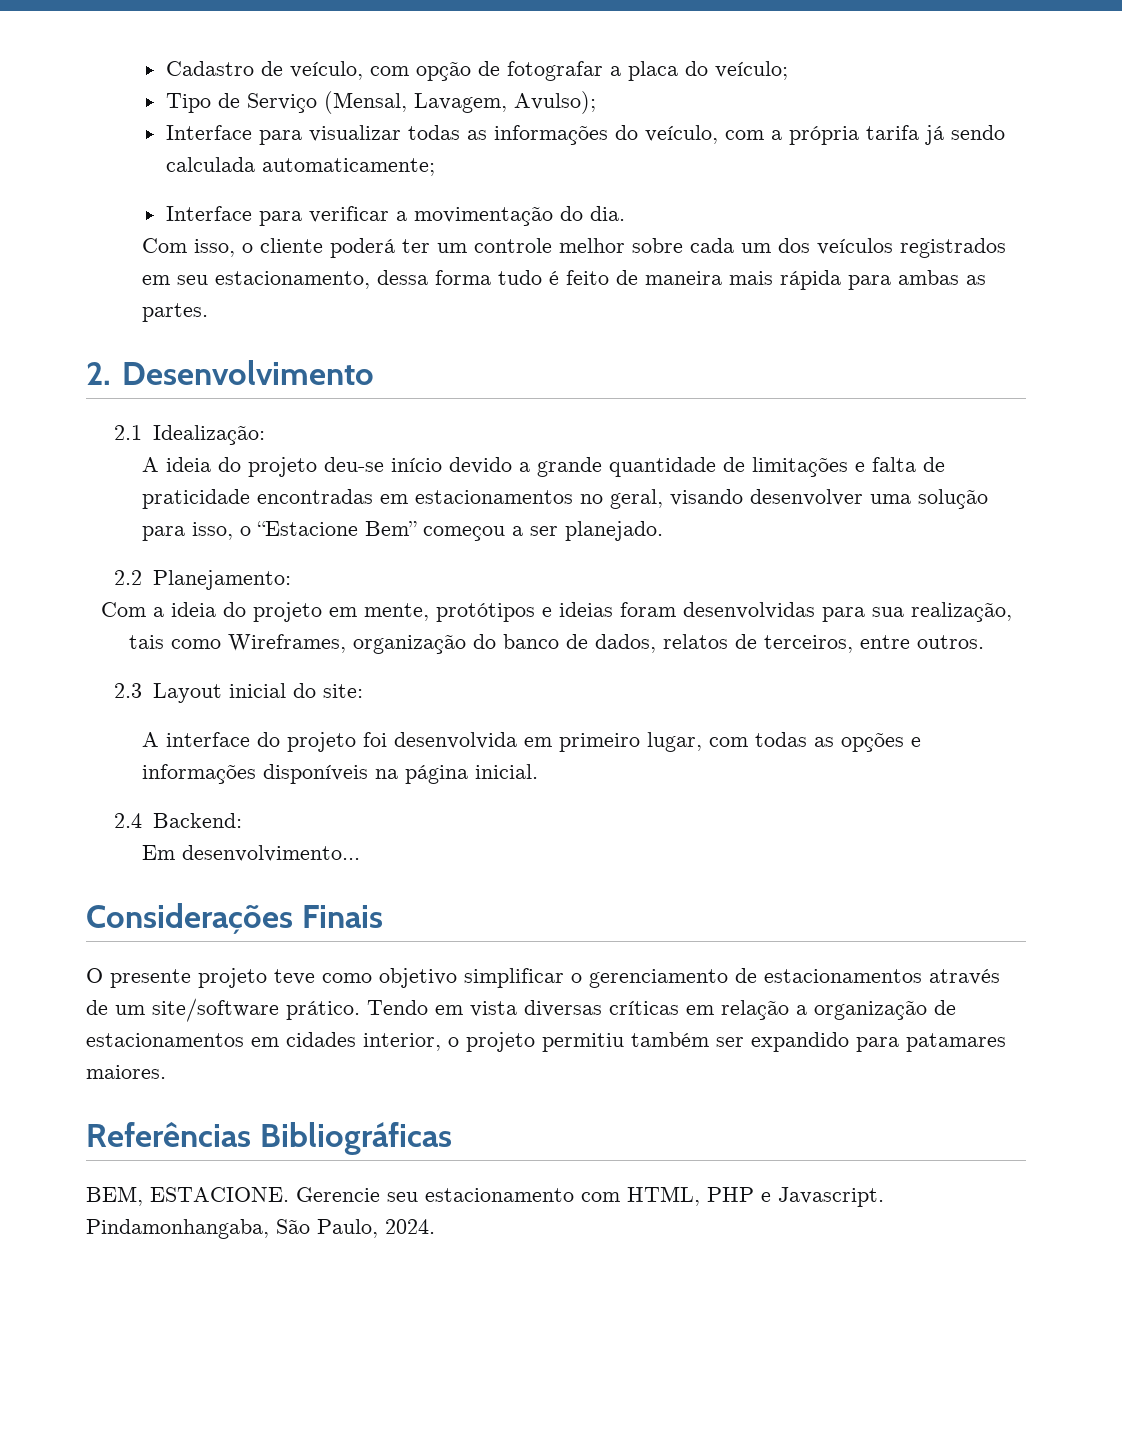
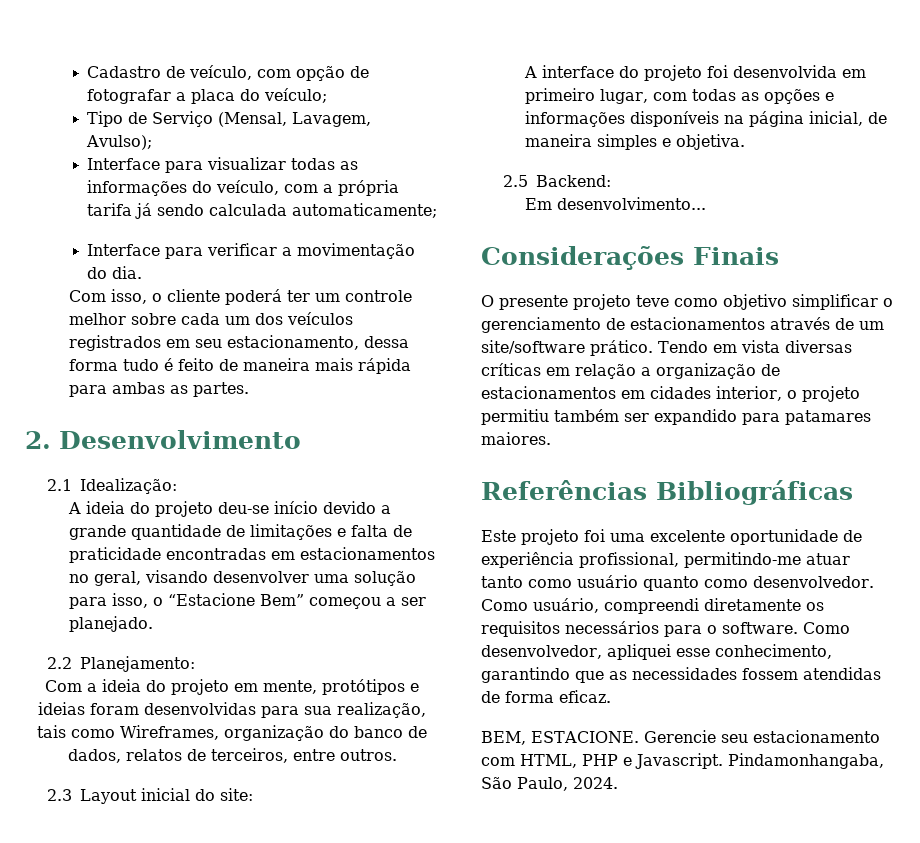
- A interface do projeto foi desenvolvida em primeiro lugar, com todas as opções e informações disponíveis na página inicial.
- 2.4 Backend:
+ A interface do projeto foi desenvolvida em primeiro lugar, com todas as opções e informações disponíveis na página inicial, de maneira simples e objetiva.
+ 2.5 Backend:
+ Este projeto foi uma excelente oportunidade de experiência profissional, permitindo-me atuar tanto como usuário quanto como desenvolvedor. Como usuário, compreendi diretamente os requisitos necessários para o software. Como desenvolvedor, apliquei esse conhecimento, garantindo que as necessidades fossem atendidas de forma eficaz.

